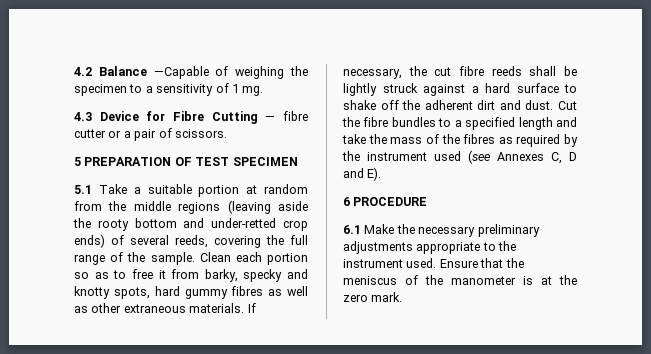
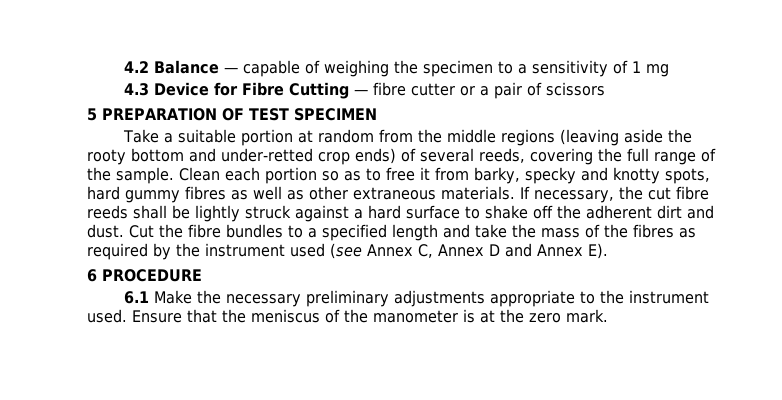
- 4.2 Balance —Capable of weighing the specimen to a sensitivity of 1 mg.
+ 4.2 Balance — capable of weighing the specimen to a sensitivity of 1 mg
- 4.3 Device for Fibre Cutting — fibre cutter or a pair of scissors.
+ 4.3 Device for Fibre Cutting — fibre cutter or a pair of scissors
- 5.1 Take a suitable portion at random from the middle regions (leaving aside the rooty bottom and under-retted crop ends) of several reeds, covering the full range of the sample.
+ Take a suitable portion at random from the middle regions (leaving aside the rooty bottom and under-retted crop ends) of several reeds, covering the full range of the sample.
- Cut the fibre bundles to a specified length and take the mass of the fibres as required by the instrument used (see Annexes C, D and E).
+ Cut the fibre bundles to a specified length and take the mass of the fibres as required by the instrument used (see Annex C, Annex D and Annex E).

